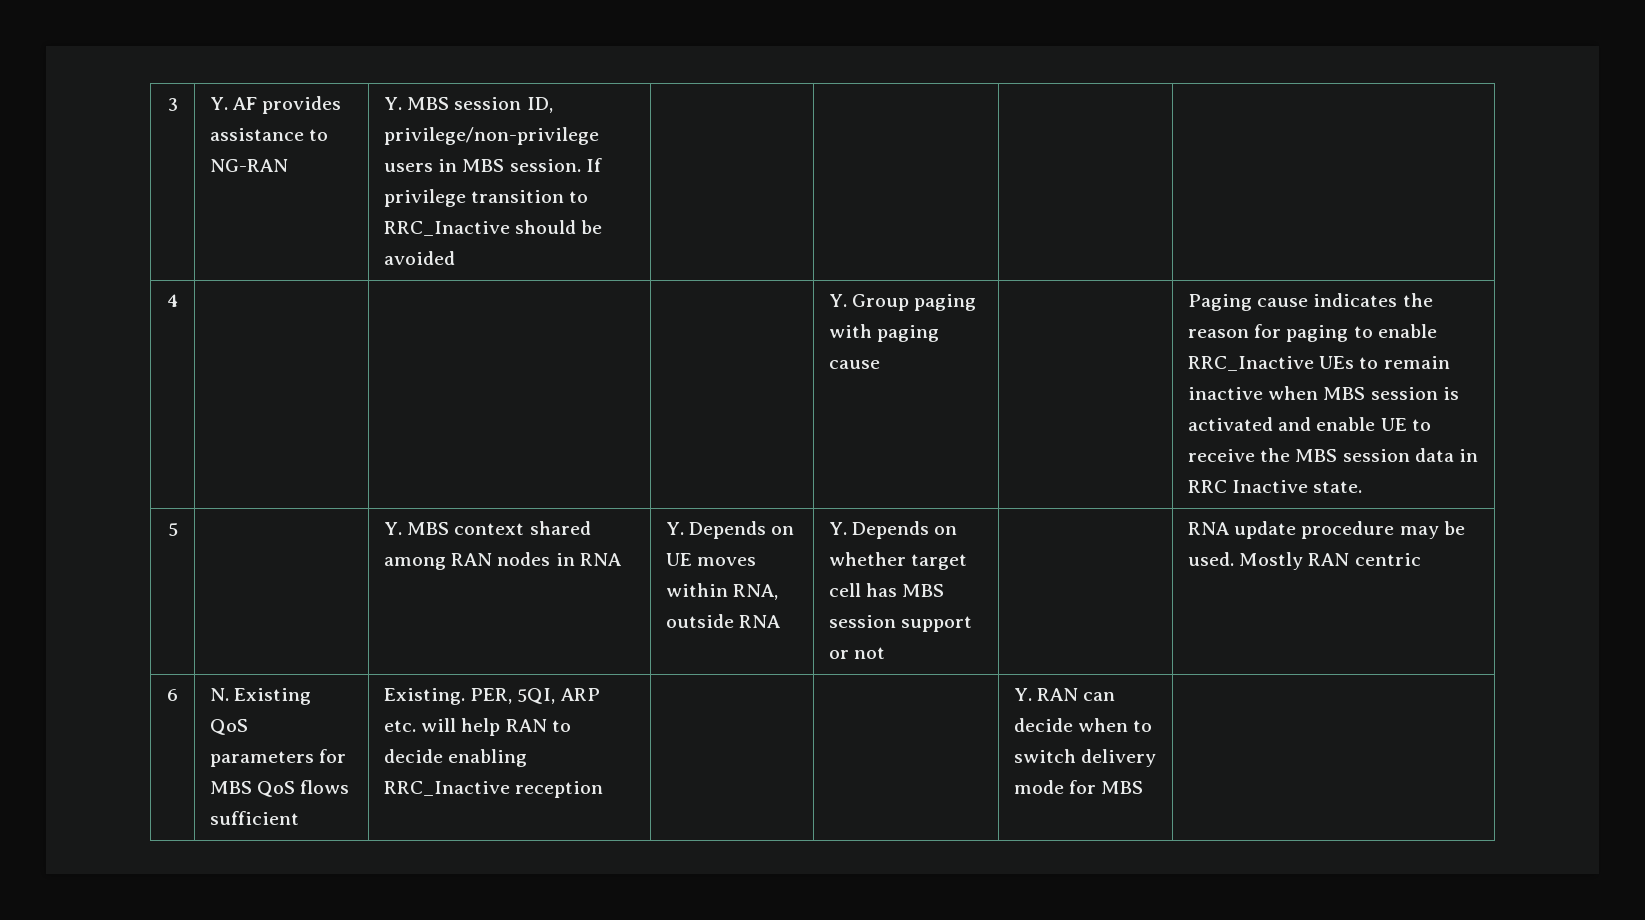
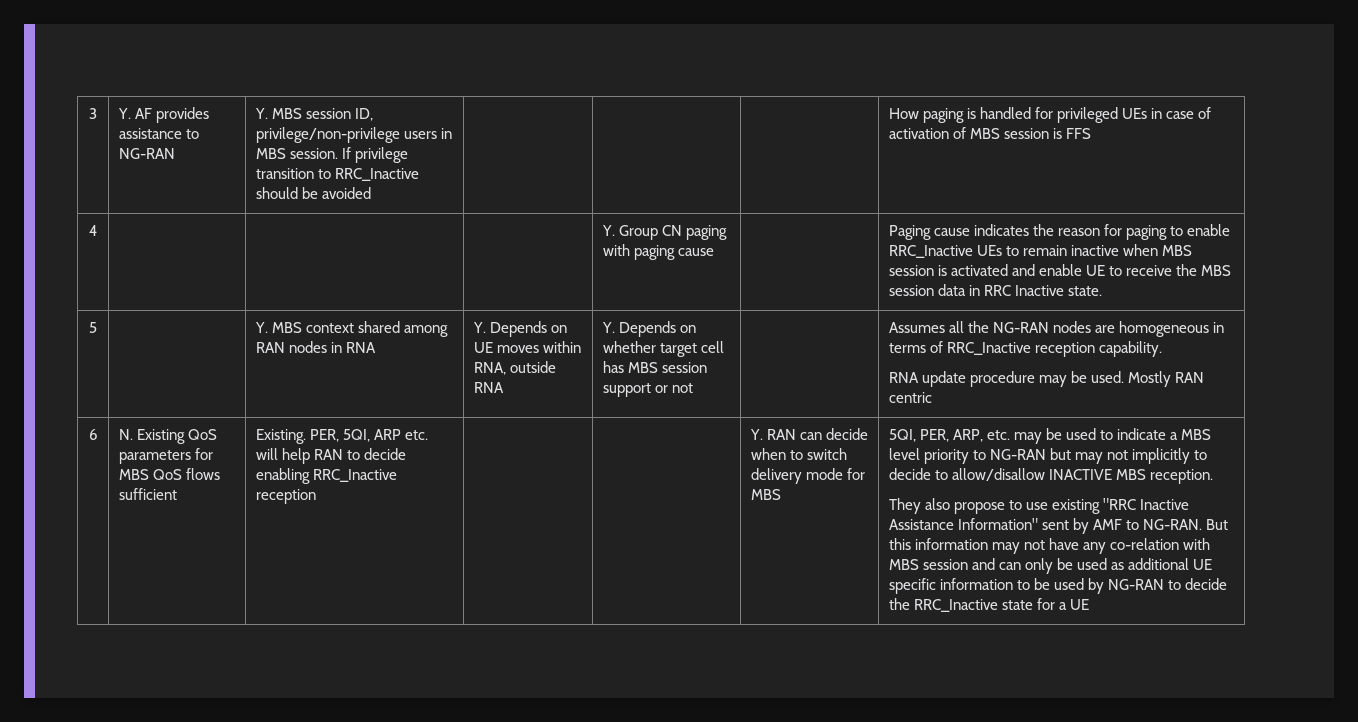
- 3 | Y. AF provides assistance to NG-RAN | Y. MBS session ID, privilege/non-privilege users in MBS session. If privilege transition to RRC_Inactive should be avoided | | | |
+ 3 | Y. AF provides assistance to NG-RAN | Y. MBS session ID, privilege/non-privilege users in MBS session. If privilege transition to RRC_Inactive should be avoided | | | | How paging is handled for privileged UEs in case of activation of MBS session is FFS
- 4 | | | | Y. Group paging with paging cause | | Paging cause indicates the reason for paging to enable RRC_Inactive UEs to remain inactive when MBS session is activated and enable UE to receive the MBS session data in RRC Inactive state.
+ 4 | | | | Y. Group CN paging with paging cause | | Paging cause indicates the reason for paging to enable RRC_Inactive UEs to remain inactive when MBS session is activated and enable UE to receive the MBS session data in RRC Inactive state.
+ Assumes all the NG-RAN nodes are homogeneous in terms of RRC_Inactive reception capability.
+ 5QI, PER, ARP, etc. may be used to indicate a MBS level priority to NG-RAN but may not implicitly to decide to allow/disallow INACTIVE MBS reception.
+ They also propose to use existing "RRC Inactive Assistance Information" sent by AMF to NG-RAN. But this information may not have any co-relation with MBS session and can only be used as additional UE specific information to be used by NG-RAN to decide the RRC_Inactive state for a UE

